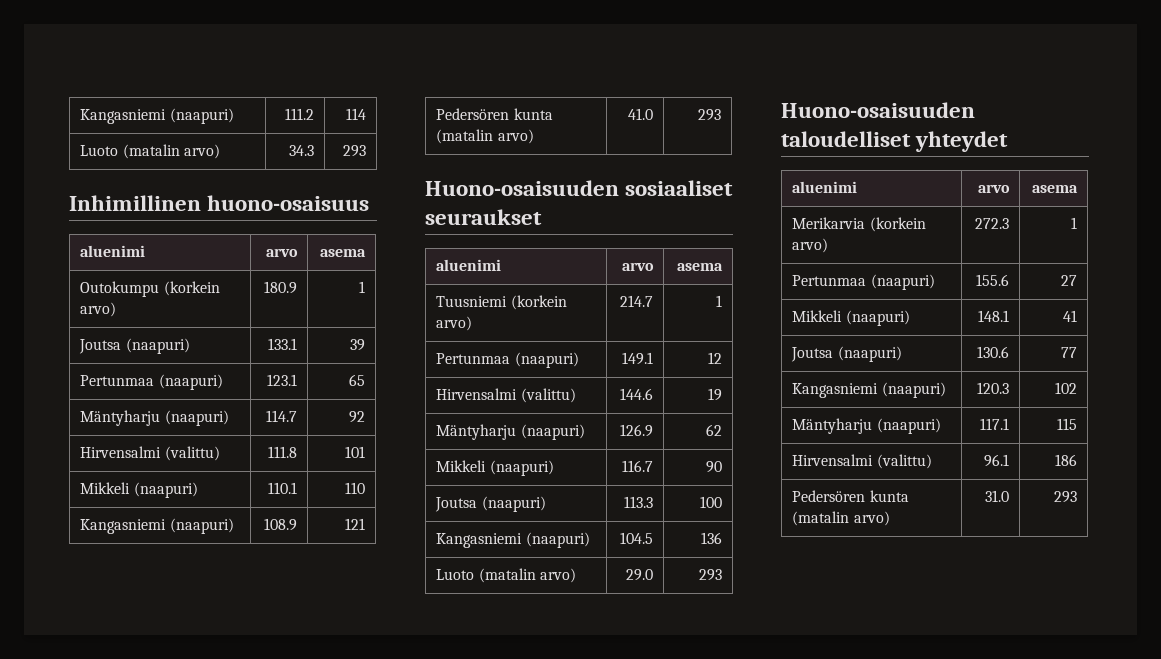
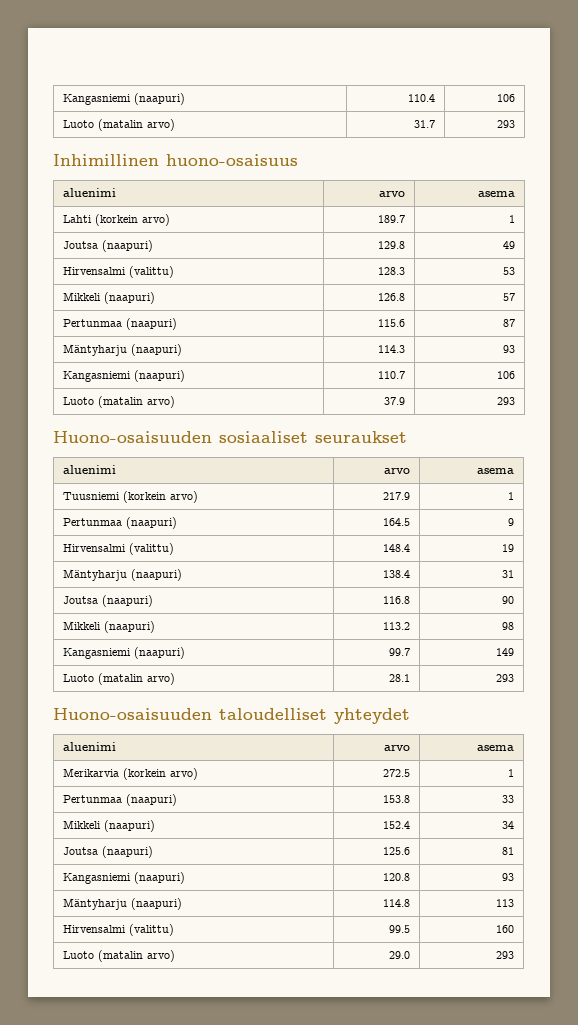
- Kangasniemi (naapuri) | 111.2 | 114
- Luoto (matalin arvo) | 34.3 | 293
+ Kangasniemi (naapuri) | 110.4 | 106
+ Luoto (matalin arvo) | 31.7 | 293
- Outokumpu (korkein arvo) | 180.9 | 1
+ Lahti (korkein arvo) | 189.7 | 1
- Joutsa (naapuri) | 133.1 | 39
- Pertunmaa (naapuri) | 123.1 | 65
- Mäntyharju (naapuri) | 114.7 | 92
- Hirvensalmi (valittu) | 111.8 | 101
- Mikkeli (naapuri) | 110.1 | 110
- Kangasniemi (naapuri) | 108.9 | 121
- Pedersören kunta (matalin arvo) | 41.0 | 293
+ Joutsa (naapuri) | 129.8 | 49
+ Hirvensalmi (valittu) | 128.3 | 53
+ Mikkeli (naapuri) | 126.8 | 57
+ Pertunmaa (naapuri) | 115.6 | 87
+ Mäntyharju (naapuri) | 114.3 | 93
+ Kangasniemi (naapuri) | 110.7 | 106
+ Luoto (matalin arvo) | 37.9 | 293
- Tuusniemi (korkein arvo) | 214.7 | 1
- Pertunmaa (naapuri) | 149.1 | 12
- Hirvensalmi (valittu) | 144.6 | 19
+ Tuusniemi (korkein arvo) | 217.9 | 1
+ Pertunmaa (naapuri) | 164.5 | 9
+ Hirvensalmi (valittu) | 148.4 | 19
- Mäntyharju (naapuri) | 126.9 | 62
- Mikkeli (naapuri) | 116.7 | 90
- Joutsa (naapuri) | 113.3 | 100
- Kangasniemi (naapuri) | 104.5 | 136
- Luoto (matalin arvo) | 29.0 | 293
+ Mäntyharju (naapuri) | 138.4 | 31
+ Joutsa (naapuri) | 116.8 | 90
+ Mikkeli (naapuri) | 113.2 | 98
+ Kangasniemi (naapuri) | 99.7 | 149
+ Luoto (matalin arvo) | 28.1 | 293
- Merikarvia (korkein arvo) | 272.3 | 1
- Pertunmaa (naapuri) | 155.6 | 27
- Mikkeli (naapuri) | 148.1 | 41
- Joutsa (naapuri) | 130.6 | 77
- Kangasniemi (naapuri) | 120.3 | 102
- Mäntyharju (naapuri) | 117.1 | 115
- Hirvensalmi (valittu) | 96.1 | 186
- Pedersören kunta (matalin arvo) | 31.0 | 293
+ Merikarvia (korkein arvo) | 272.5 | 1
+ Pertunmaa (naapuri) | 153.8 | 33
+ Mikkeli (naapuri) | 152.4 | 34
+ Joutsa (naapuri) | 125.6 | 81
+ Kangasniemi (naapuri) | 120.8 | 93
+ Mäntyharju (naapuri) | 114.8 | 113
+ Hirvensalmi (valittu) | 99.5 | 160
+ Luoto (matalin arvo) | 29.0 | 293

